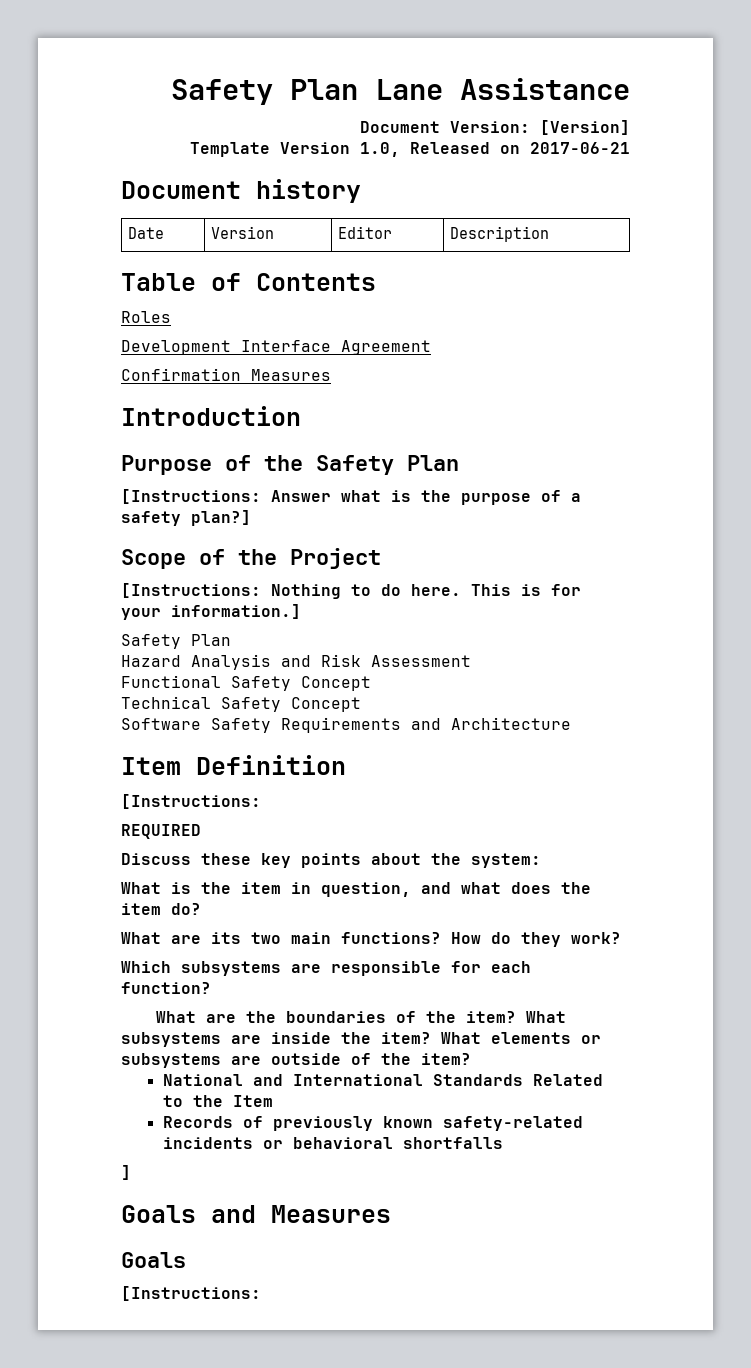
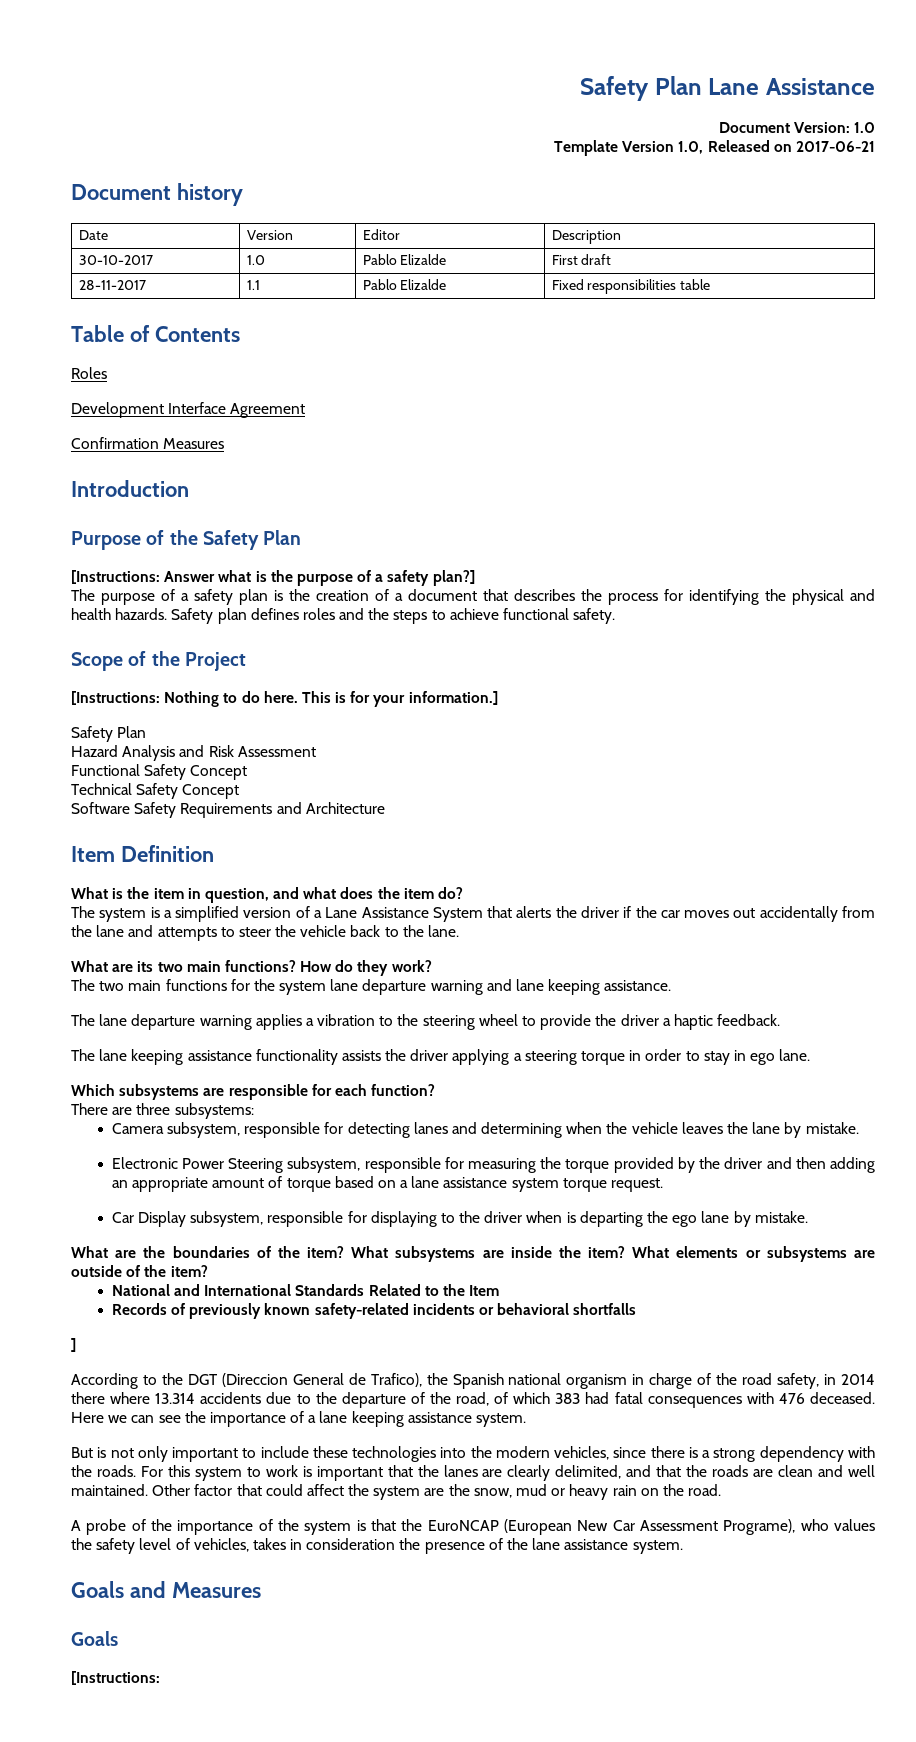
- Document Version: [Version]
+ Document Version: 1.0
+ 30-10-2017 | 1.0 | Pablo Elizalde | First draft
+ 28-11-2017 | 1.1 | Pablo Elizalde | Fixed responsibilities table
+ The purpose of a safety plan is the creation of a document that describes the process for identifying the physical and health hazards. Safety plan defines roles and the steps to achieve functional safety.
  Item Definition
- [Instructions:
- REQUIRED
- Discuss these key points about the system:
+ The system is a simplified version of a Lane Assistance System that alerts the driver if the car moves out accidentally from the lane and attempts to steer the vehicle back to the lane.
+ The two main functions for the system lane departure warning and lane keeping assistance.
+ The lane departure warning applies a vibration to the steering wheel to provide the driver a haptic feedback.
+ The lane keeping assistance functionality assists the driver applying a steering torque in order to stay in ego lane.
+ There are three subsystems:
+ Camera subsystem, responsible for detecting lanes and determining when the vehicle leaves the lane by mistake.
+ Electronic Power Steering subsystem, responsible for measuring the torque provided by the driver and then adding an appropriate amount of torque based on a lane assistance system torque request.
+ Car Display subsystem, responsible for displaying to the driver when is departing the ego lane by mistake.
+ According to the DGT (Direccion General de Trafico), the Spanish national organism in charge of the road safety, in 2014 there where 13.314 accidents due to the departure of the road, of which 383 had fatal consequences with 476 deceased. Here we can see the importance of a lane keeping assistance system.
+ But is not only important to include these technologies into the modern vehicles, since there is a strong dependency with the roads. For this system to work is important that the lanes are clearly delimited, and that the roads are clean and well maintained. Other factor that could affect the system are the snow, mud or heavy rain on the road.
+ A probe of the importance of the system is that the EuroNCAP (European New Car Assessment Programe), who values the safety level of vehicles, takes in consideration the presence of the lane assistance system.

